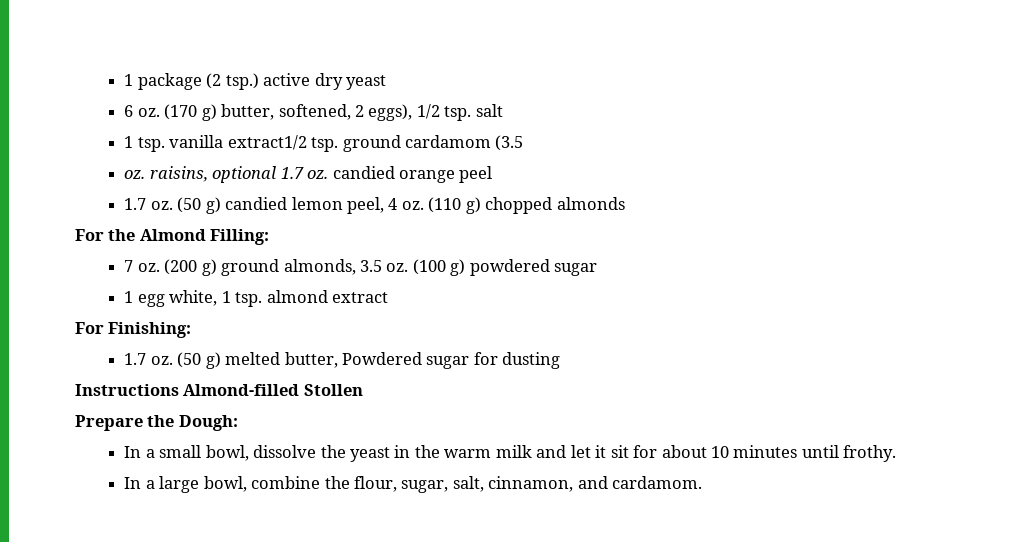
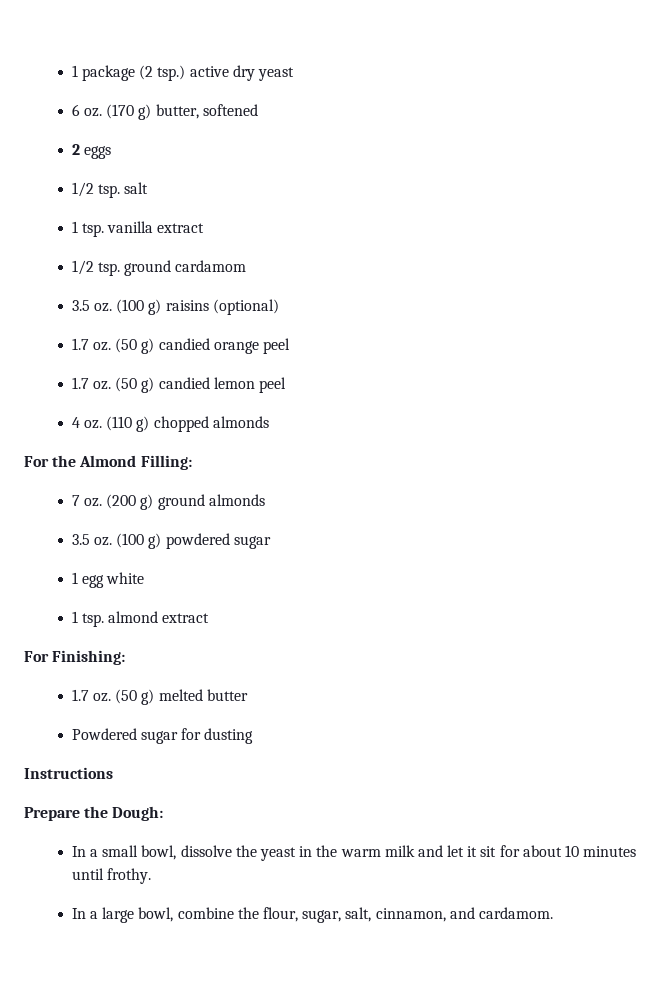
- (170 g) butter, softened, 2 eggs), 1/2 tsp. salt
+ (170 g) butter, softened
+ 2 eggs
+ 1/2 tsp. salt
- 1 tsp. vanilla extract1/2 tsp. ground cardamom (3.5
- oz. raisins, optional 1.7 oz. candied orange peel
+ 1 tsp. vanilla extract
+ 1/2 tsp. ground cardamom
+ 3.5 oz. (100 g) raisins (optional)
+ 1.7 oz. (50 g) candied orange peel
- (50 g) candied lemon peel, 4 oz.
+ (50 g) candied lemon peel
+ 4 oz.
- (200 g) ground almonds, 3.5 oz.
+ (200 g) ground almonds
+ 3.5 oz.
- 1 egg white, 1 tsp. almond extract
+ 1 egg white
+ 1 tsp. almond extract
- (50 g) melted butter, Powdered sugar for dusting
+ (50 g) melted butter
+ Powdered sugar for dusting
- Instructions Almond-filled Stollen
+ Instructions

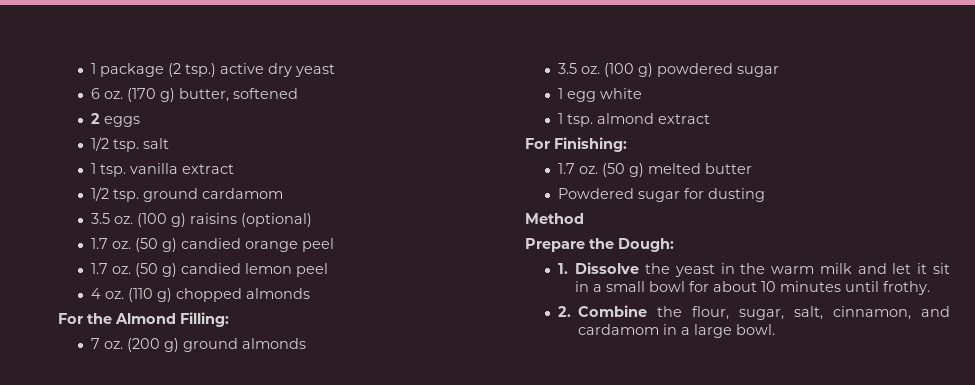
- Instructions
+ Method
- In a small bowl, dissolve the yeast in the warm milk and let it sit for about 10 minutes until frothy.
+ 1. Dissolve the yeast in the warm milk and let it sit in a small bowl for about 10 minutes until frothy.
- In a large bowl, combine the flour, sugar, salt, cinnamon, and cardamom.
+ 2. Combine the flour, sugar, salt, cinnamon, and cardamom in a large bowl.

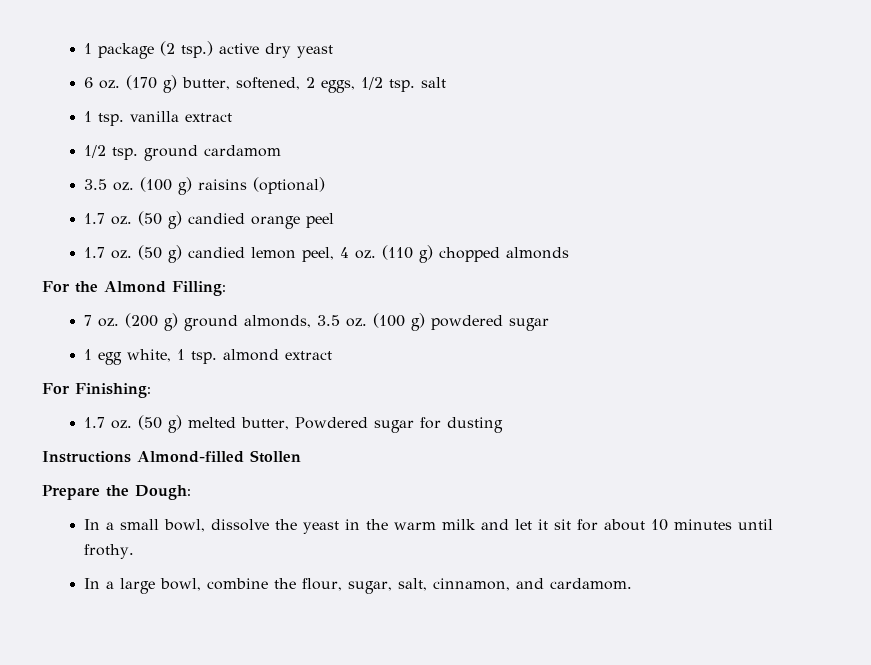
- (170 g) butter, softened
- 2 eggs
- 1/2 tsp. salt
+ (170 g) butter, softened, 2 eggs, 1/2 tsp. salt
- (50 g) candied lemon peel
- 4 oz.
+ (50 g) candied lemon peel, 4 oz.
- (200 g) ground almonds
- 3.5 oz.
+ (200 g) ground almonds, 3.5 oz.
- 1 egg white
- 1 tsp. almond extract
+ 1 egg white, 1 tsp. almond extract
- (50 g) melted butter
- Powdered sugar for dusting
+ (50 g) melted butter, Powdered sugar for dusting
- Method
+ Instructions Almond-filled Stollen
- 1. Dissolve the yeast in the warm milk and let it sit in a small bowl for about 10 minutes until frothy.
+ In a small bowl, dissolve the yeast in the warm milk and let it sit for about 10 minutes until frothy.
- 2. Combine the flour, sugar, salt, cinnamon, and cardamom in a large bowl.
+ In a large bowl, combine the flour, sugar, salt, cinnamon, and cardamom.

